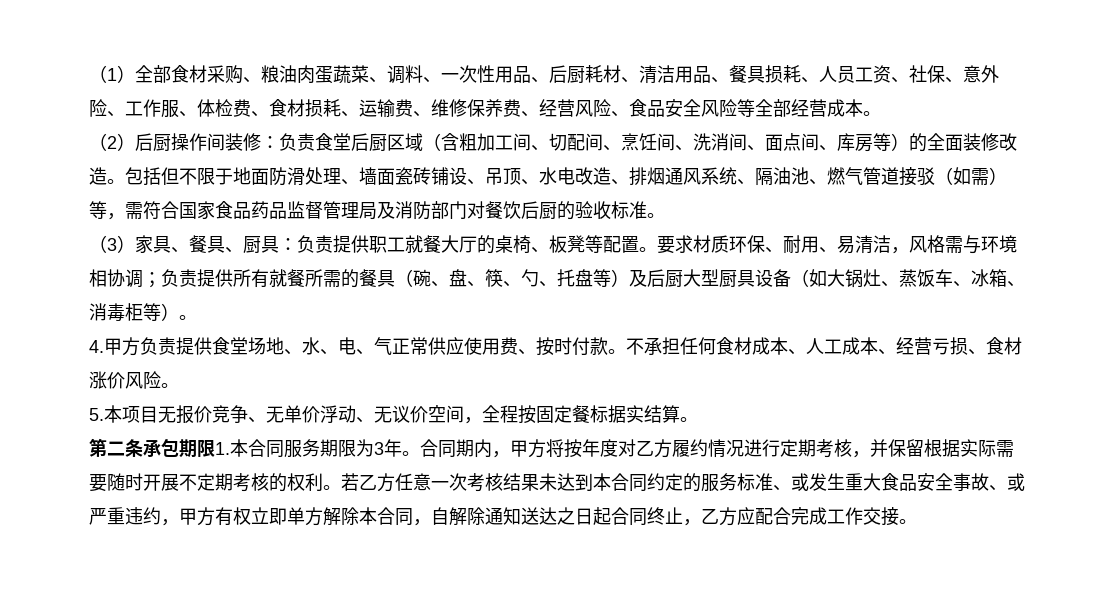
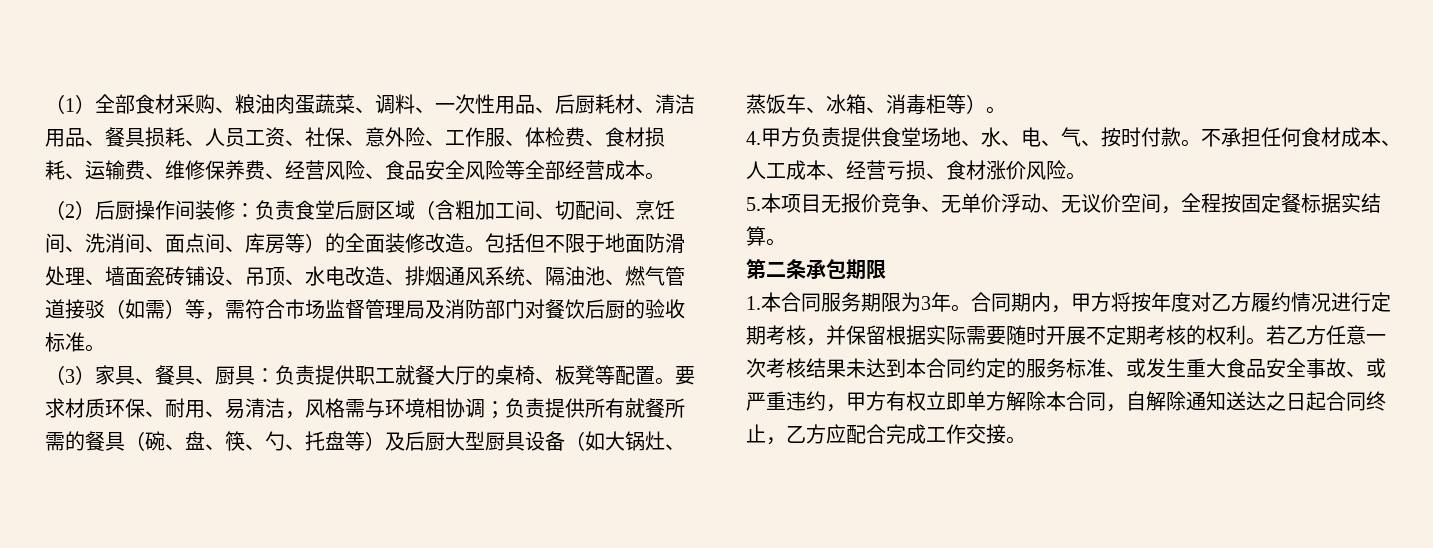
- 包括但不限于地面防滑处理、墙面瓷砖铺设、吊顶、水电改造、排烟通风系统、隔油池、燃气管道接驳（如需）等，需符合国家食品药品监督管理局及消防部门对餐饮后厨的验收标准。
+ 包括但不限于地面防滑处理、墙面瓷砖铺设、吊顶、水电改造、排烟通风系统、隔油池、燃气管道接驳（如需）等，需符合市场监督管理局及消防部门对餐饮后厨的验收标准。
- 4.甲方负责提供食堂场地、水、电、气正常供应使用费、按时付款。
+ 4.甲方负责提供食堂场地、水、电、气、按时付款。
- 第二条承包期限1.本合同服务期限为3年。
+ 第二条承包期限
+ 1.本合同服务期限为3年。

